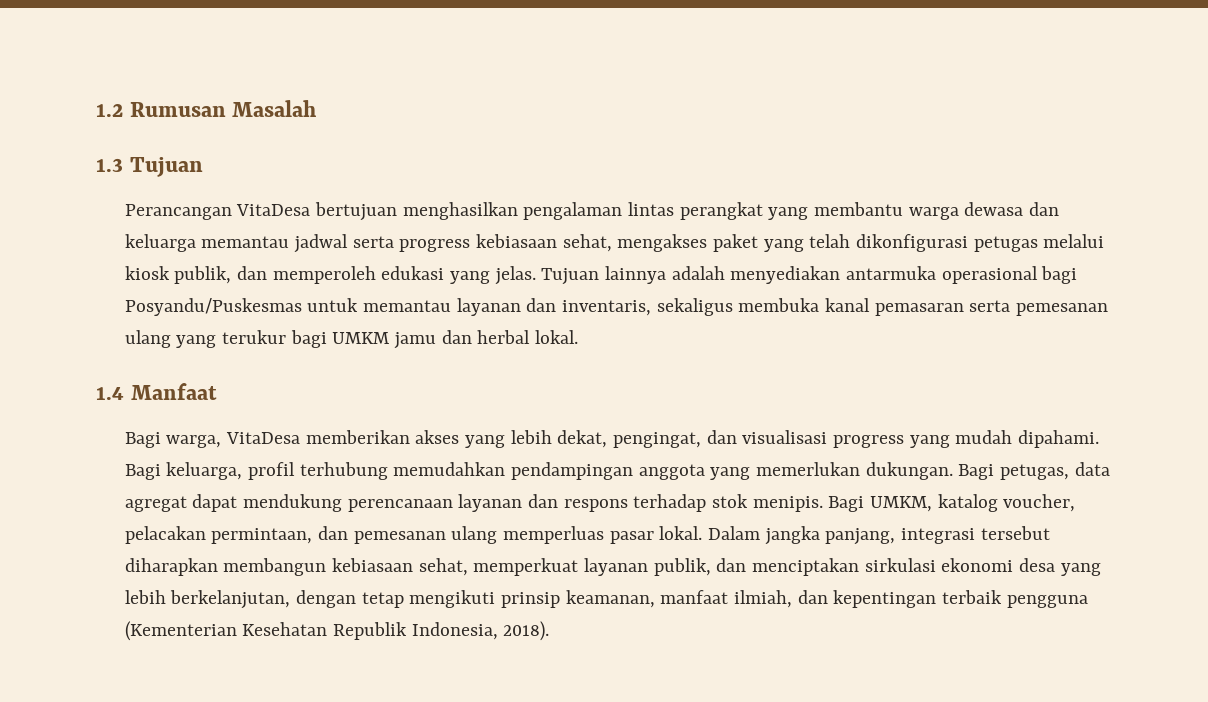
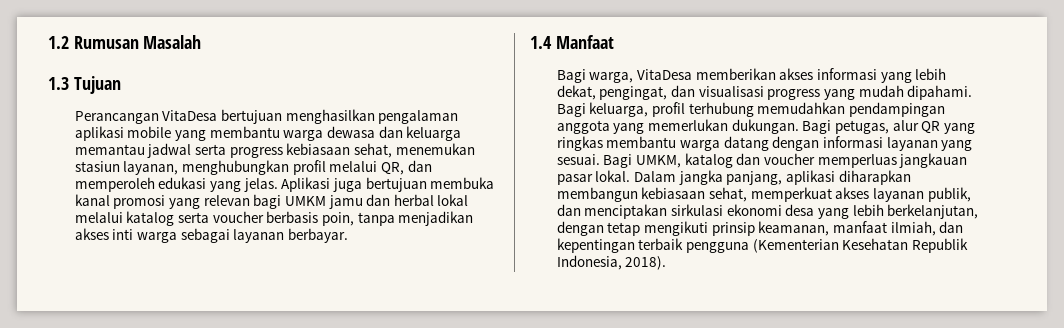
- Perancangan VitaDesa bertujuan menghasilkan pengalaman lintas perangkat yang membantu warga dewasa dan keluarga memantau jadwal serta progress kebiasaan sehat, mengakses paket yang telah dikonfigurasi petugas melalui kiosk publik, dan memperoleh edukasi yang jelas.
+ Perancangan VitaDesa bertujuan menghasilkan pengalaman aplikasi mobile yang membantu warga dewasa dan keluarga memantau jadwal serta progress kebiasaan sehat, menemukan stasiun layanan, menghubungkan profil melalui QR, dan memperoleh edukasi yang jelas.
- Tujuan lainnya adalah menyediakan antarmuka operasional bagi Posyandu/Puskesmas untuk memantau layanan dan inventaris, sekaligus membuka kanal pemasaran serta pemesanan ulang yang terukur bagi UMKM jamu dan herbal lokal.
+ Aplikasi juga bertujuan membuka kanal promosi yang relevan bagi UMKM jamu dan herbal lokal melalui katalog serta voucher berbasis poin, tanpa menjadikan akses inti warga sebagai layanan berbayar.
- Bagi warga, VitaDesa memberikan akses yang lebih dekat, pengingat, dan visualisasi progress yang mudah dipahami.
+ Bagi warga, VitaDesa memberikan akses informasi yang lebih dekat, pengingat, dan visualisasi progress yang mudah dipahami.
- Bagi petugas, data agregat dapat mendukung perencanaan layanan dan respons terhadap stok menipis. Bagi UMKM, katalog voucher, pelacakan permintaan, dan pemesanan ulang memperluas pasar lokal.
+ Bagi petugas, alur QR yang ringkas membantu warga datang dengan informasi layanan yang sesuai. Bagi UMKM, katalog dan voucher memperluas jangkauan pasar lokal.
- Dalam jangka panjang, integrasi tersebut diharapkan membangun kebiasaan sehat, memperkuat layanan publik, dan menciptakan sirkulasi ekonomi desa yang lebih berkelanjutan, dengan tetap mengikuti prinsip keamanan, manfaat ilmiah, dan kepentingan terbaik pengguna (Kementerian Kesehatan Republik Indonesia, 2018).
+ Dalam jangka panjang, aplikasi diharapkan membangun kebiasaan sehat, memperkuat akses layanan publik, dan menciptakan sirkulasi ekonomi desa yang lebih berkelanjutan, dengan tetap mengikuti prinsip keamanan, manfaat ilmiah, dan kepentingan terbaik pengguna (Kementerian Kesehatan Republik Indonesia, 2018).

